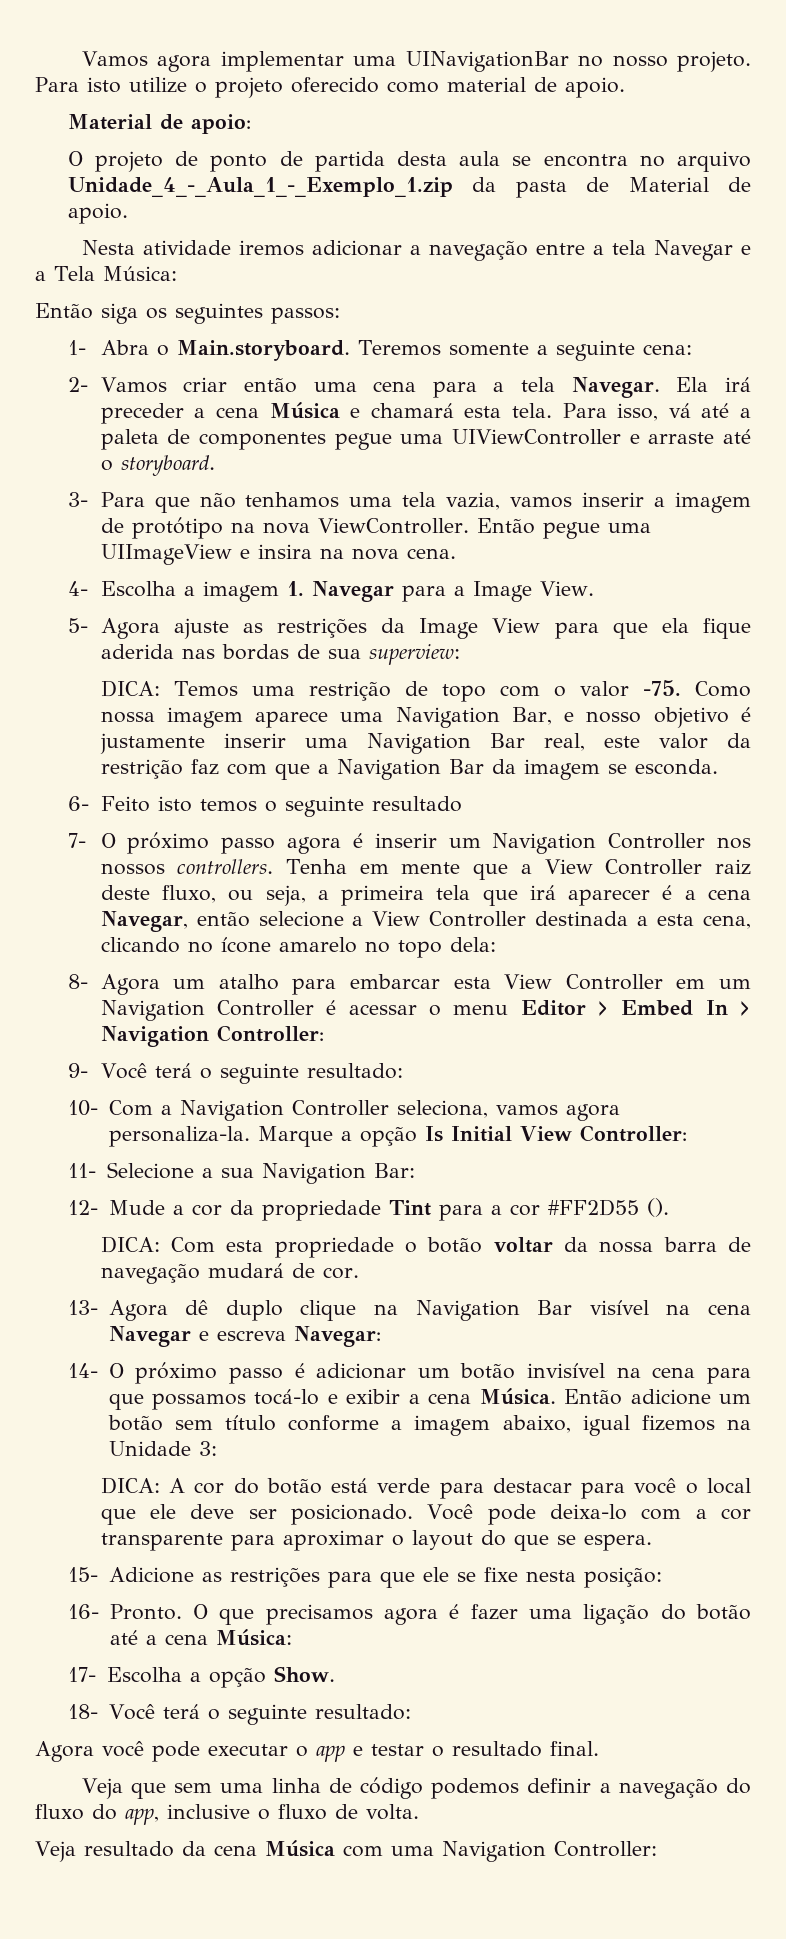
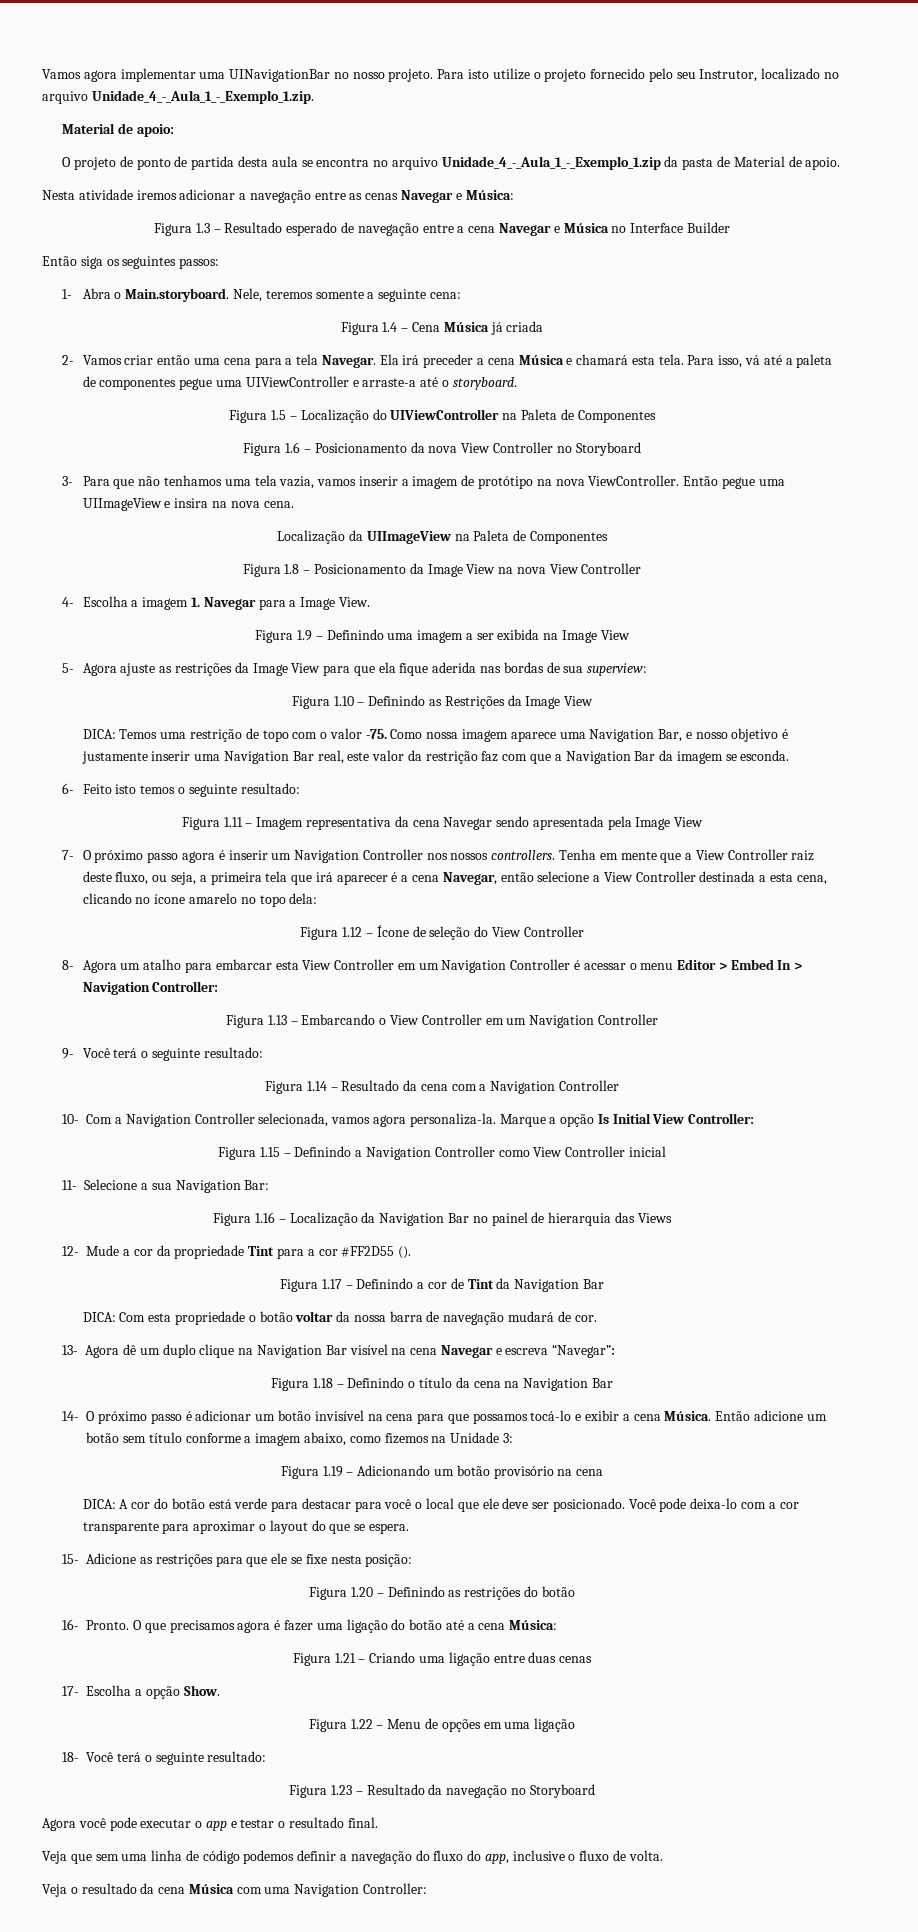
- Para isto utilize o projeto oferecido como material de apoio.
+ Para isto utilize o projeto fornecido pelo seu Instrutor, localizado no arquivo Unidade_4_-_Aula_1_-_Exemplo_1.zip.
- Nesta atividade iremos adicionar a navegação entre a tela Navegar e a Tela Música:
+ Nesta atividade iremos adicionar a navegação entre as cenas Navegar e Música:
+ Figura 1.3 – Resultado esperado de navegação entre a cena Navegar e Música no Interface Builder
- 1- Abra o Main.storyboard. Teremos somente a seguinte cena:
+ 1- Abra o Main.storyboard. Nele, teremos somente a seguinte cena:
+ Figura 1.4 – Cena Música já criada
- Para isso, vá até a paleta de componentes pegue uma UIViewController e arraste até o storyboard.
+ Para isso, vá até a paleta de componentes pegue uma UIViewController e arraste-a até o storyboard.
+ Figura 1.5 – Localização do UIViewController na Paleta de Componentes
+ Figura 1.6 – Posicionamento da nova View Controller no Storyboard
+ Localização da UIImageView na Paleta de Componentes
+ Figura 1.8 – Posicionamento da Image View na nova View Controller
+ Figura 1.9 – Definindo uma imagem a ser exibida na Image View
+ Figura 1.10 – Definindo as Restrições da Image View
- 6- Feito isto temos o seguinte resultado
+ 6- Feito isto temos o seguinte resultado:
+ Figura 1.11 – Imagem representativa da cena Navegar sendo apresentada pela Image View
+ Figura 1.12 – Ícone de seleção do View Controller
+ Figura 1.13 – Embarcando o View Controller em um Navigation Controller
+ Figura 1.14 – Resultado da cena com a Navigation Controller
- 10- Com a Navigation Controller seleciona, vamos agora personaliza-la.
+ 10- Com a Navigation Controller selecionada, vamos agora personaliza-la.
+ Figura 1.15 – Definindo a Navigation Controller como View Controller inicial
+ Figura 1.16 – Localização da Navigation Bar no painel de hierarquia das Views
+ Figura 1.17 – Definindo a cor de Tint da Navigation Bar
- 13- Agora dê duplo clique na Navigation Bar visível na cena Navegar e escreva Navegar:
+ 13- Agora dê um duplo clique na Navigation Bar visível na cena Navegar e escreva “Navegar”:
+ Figura 1.18 – Definindo o título da cena na Navigation Bar
- Então adicione um botão sem título conforme a imagem abaixo, igual fizemos na Unidade 3:
+ Então adicione um botão sem título conforme a imagem abaixo, como fizemos na Unidade 3:
+ Figura 1.19 – Adicionando um botão provisório na cena
+ Figura 1.20 – Definindo as restrições do botão
+ Figura 1.21 – Criando uma ligação entre duas cenas
+ Figura 1.22 – Menu de opções em uma ligação
+ Figura 1.23 – Resultado da navegação no Storyboard
- Veja resultado da cena Música com uma Navigation Controller:
+ Veja o resultado da cena Música com uma Navigation Controller:

